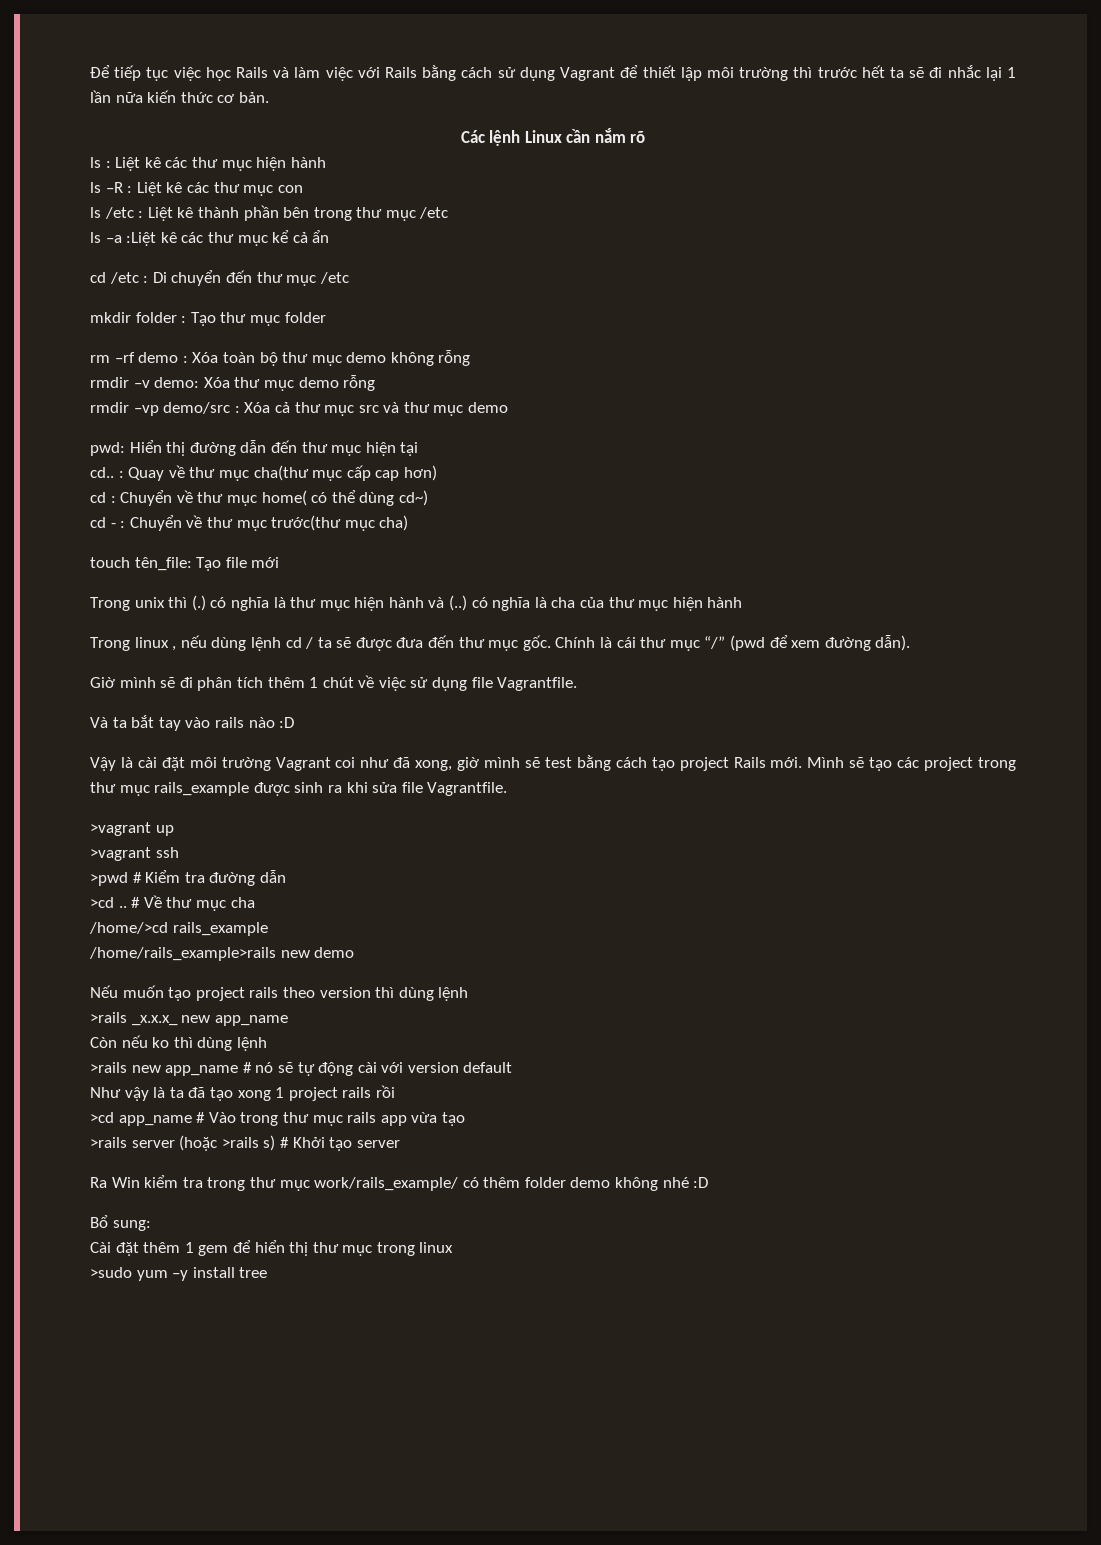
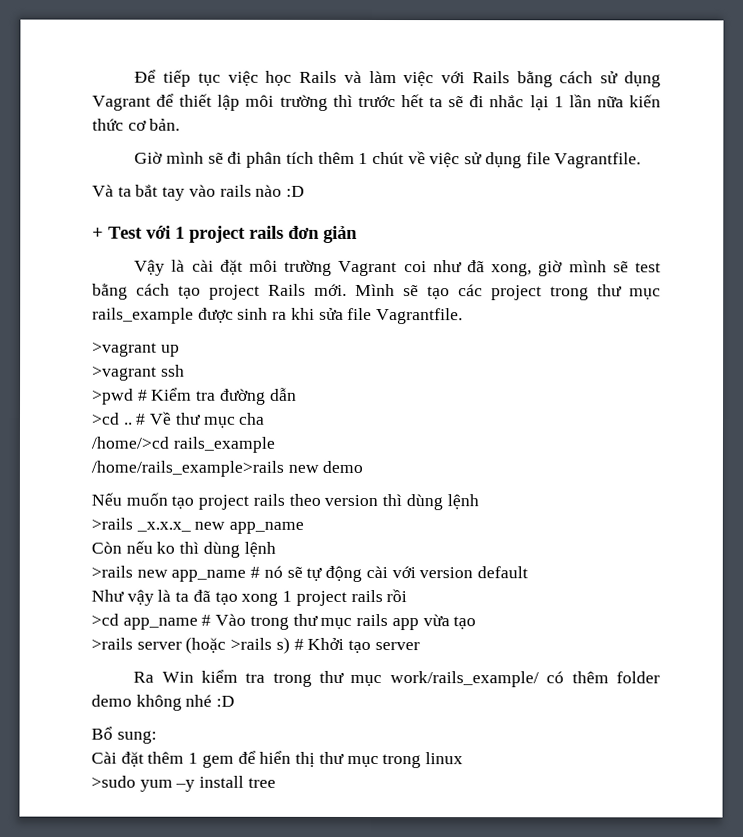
- Các lệnh Linux cần nắm rõ
- ls : Liệt kê các thư mục hiện hành
- ls –R : Liệt kê các thư mục con
- ls /etc : Liệt kê thành phần bên trong thư mục /etc
- ls –a :Liệt kê các thư mục kể cả ẩn
- cd /etc : Di chuyển đến thư mục /etc
- mkdir folder : Tạo thư mục folder
- rm –rf demo : Xóa toàn bộ thư mục demo không rỗng
- rmdir –v demo: Xóa thư mục demo rỗng
- rmdir –vp demo/src : Xóa cả thư mục src và thư mục demo
- pwd: Hiển thị đường dẫn đến thư mục hiện tại
- cd.. : Quay về thư mục cha(thư mục cấp cap hơn)
- cd : Chuyển về thư mục home( có thể dùng cd~)
- cd - : Chuyển về thư mục trước(thư mục cha)
- touch tên_file: Tạo file mới
- Trong unix thì (.) có nghĩa là thư mục hiện hành và (..) có nghĩa là cha của thư mục hiện hành
- Trong linux , nếu dùng lệnh cd / ta sẽ được đưa đến thư mục gốc. Chính là cái thư mục “/” (pwd để xem đường dẫn).
+ + Test với 1 project rails đơn giản

